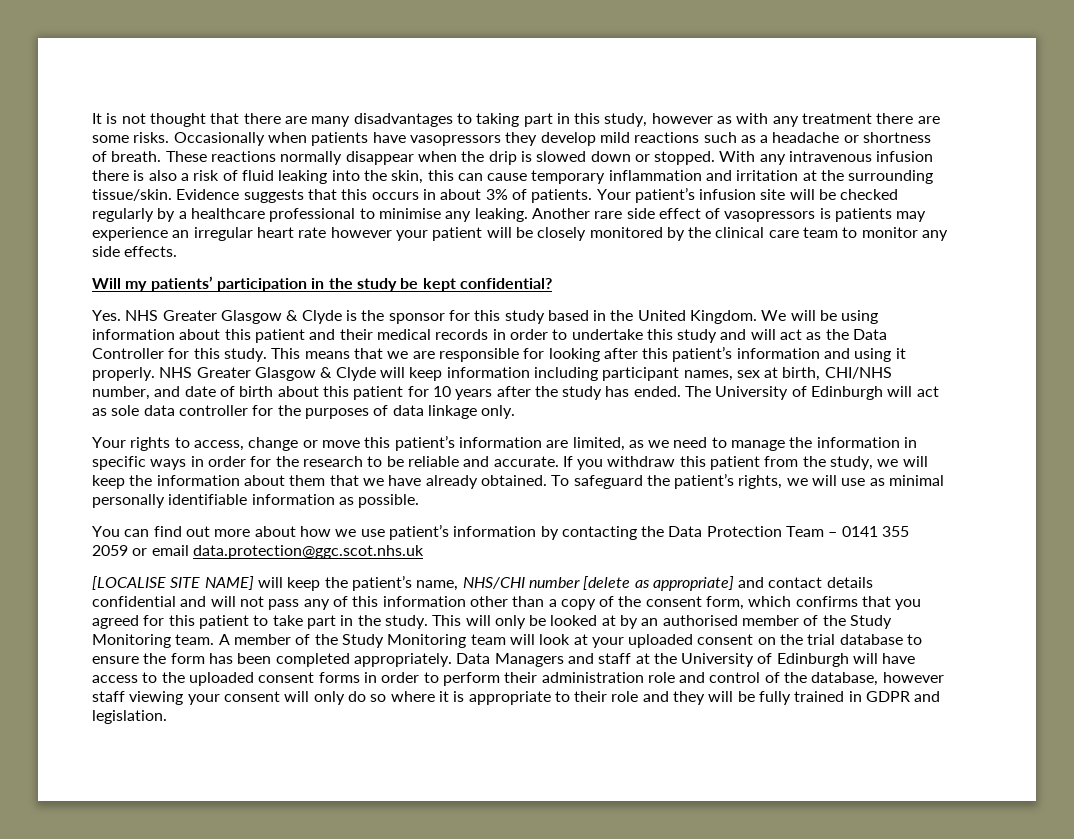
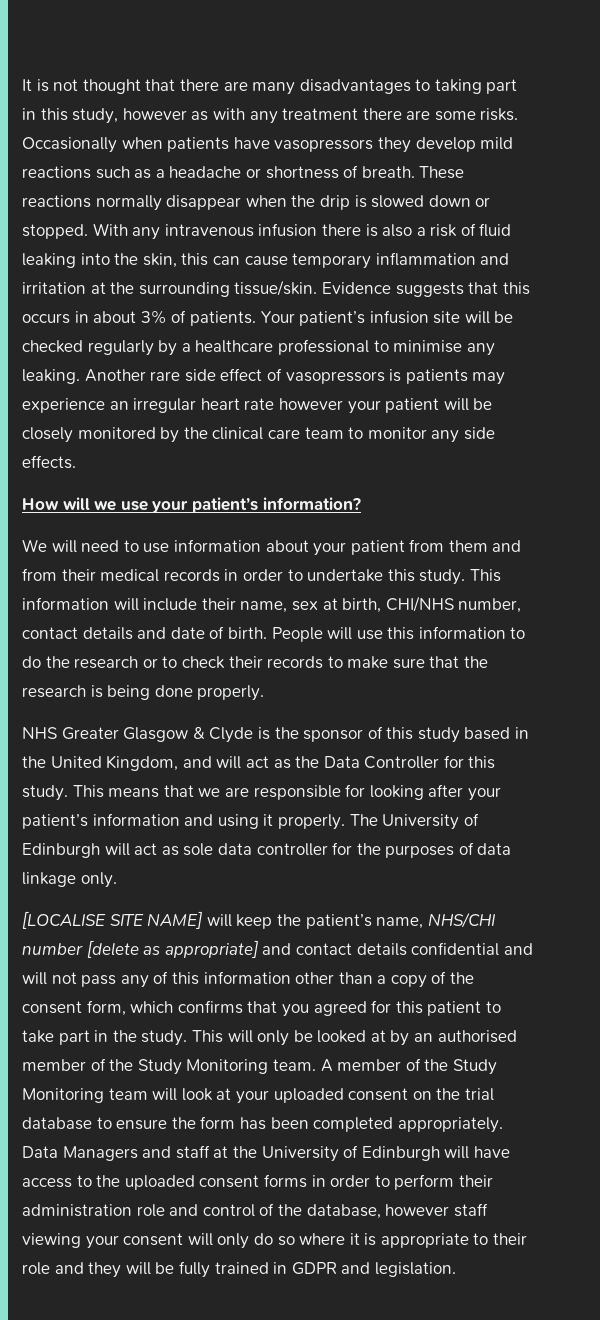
- Will my patients’ participation in the study be kept confidential?
- Yes. NHS Greater Glasgow & Clyde is the sponsor for this study based in the United Kingdom. We will be using information about this patient and their medical records in order to undertake this study and will act as the Data Controller for this study.
+ How will we use your patient’s information?
+ We will need to use information about your patient from them and from their medical records in order to undertake this study. This information will include their name, sex at birth, CHI/NHS number, contact details and date of birth. People will use this information to do the research or to check their records to make sure that the research is being done properly.
+ NHS Greater Glasgow & Clyde is the sponsor of this study based in the United Kingdom, and will act as the Data Controller for this study.
- This means that we are responsible for looking after this patient’s information and using it properly.
+ This means that we are responsible for looking after your patient’s information and using it properly.
- NHS Greater Glasgow & Clyde will keep information including participant names, sex at birth, CHI/NHS number, and date of birth about this patient for 10 years after the study has ended.
- Your rights to access, change or move this patient’s information are limited, as we need to manage the information in specific ways in order for the research to be reliable and accurate. If you withdraw this patient from the study, we will keep the information about them that we have already obtained. To safeguard the patient’s rights, we will use as minimal personally identifiable information as possible.
- You can find out more about how we use patient’s information by contacting the Data Protection Team – 0141 355 2059 or email data.protection@ggc.scot.nhs.uk

